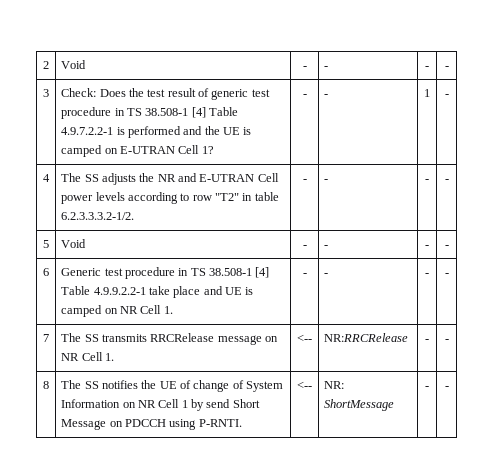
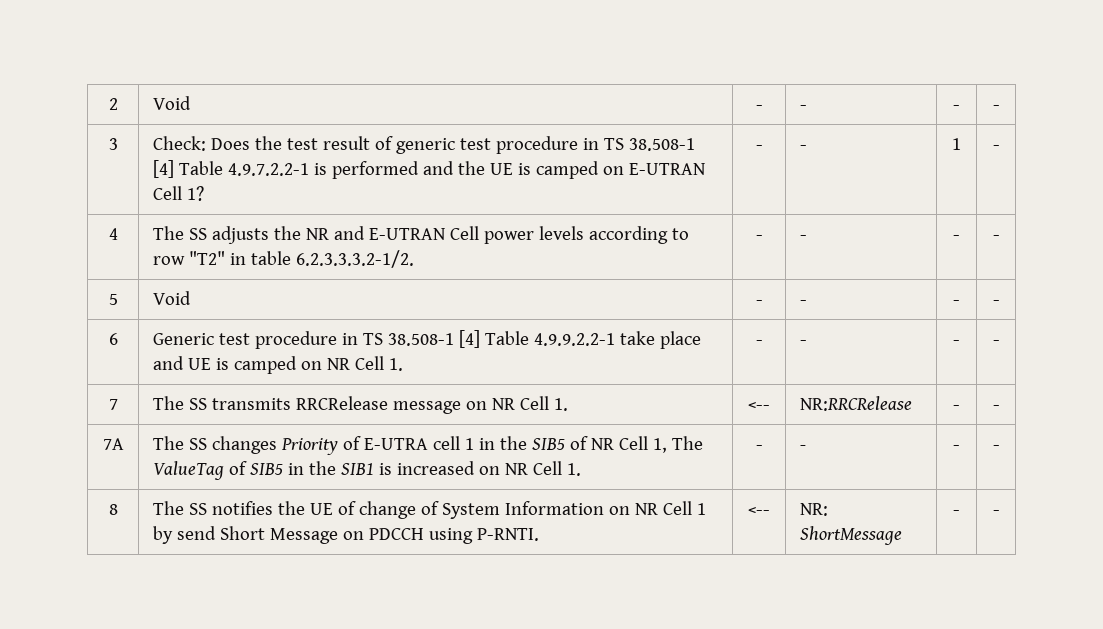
+ 7A | The SS changes Priority of E-UTRA cell 1 in the SIB5 of NR Cell 1, The ValueTag of SIB5 in the SIB1 is increased on NR Cell 1. | - | - | - | -

